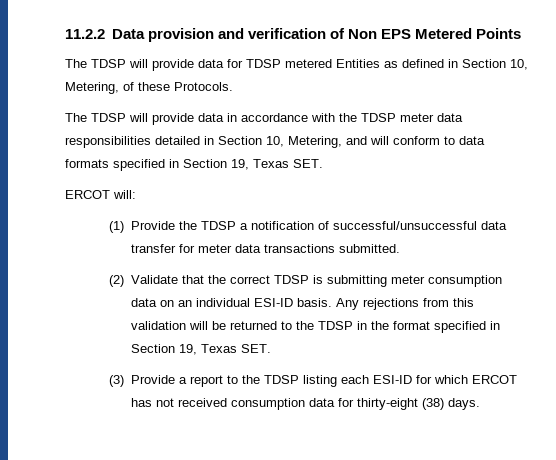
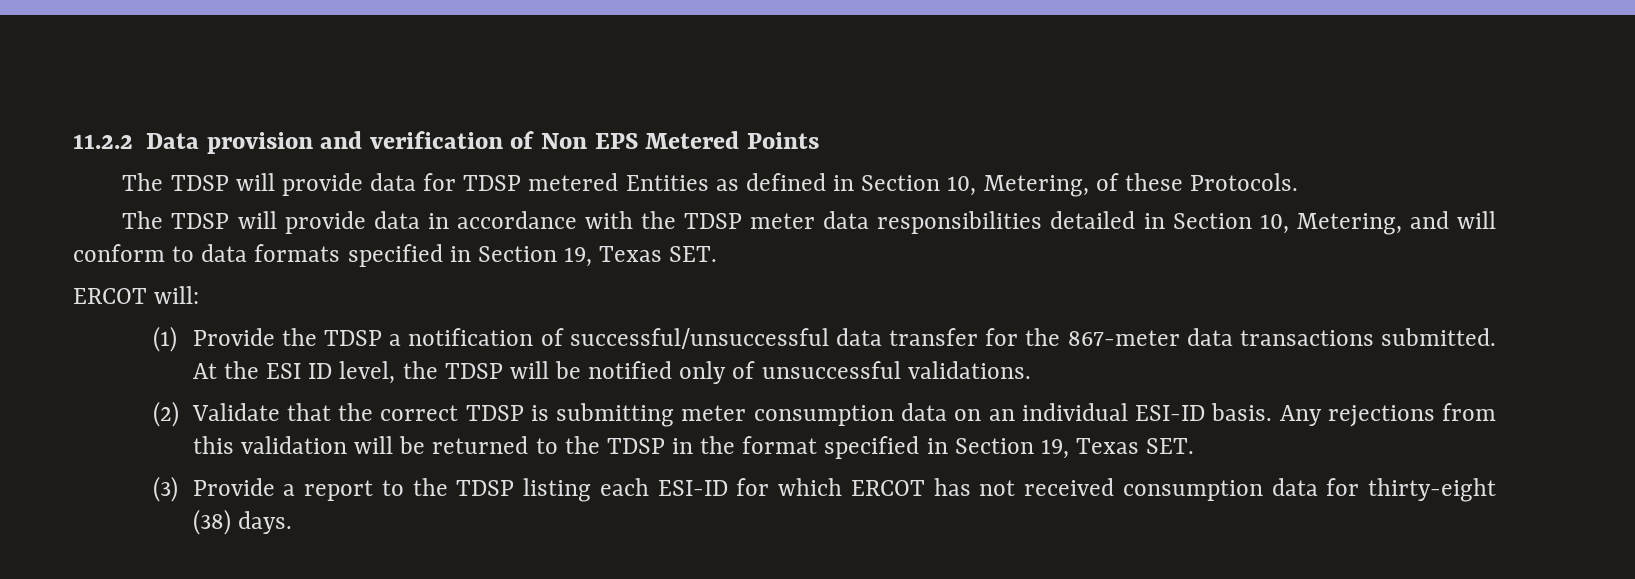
- (1) Provide the TDSP a notification of successful/unsuccessful data transfer for meter data transactions submitted.
+ (1) Provide the TDSP a notification of successful/unsuccessful data transfer for the 867-meter data transactions submitted. At the ESI ID level, the TDSP will be notified only of unsuccessful validations.

